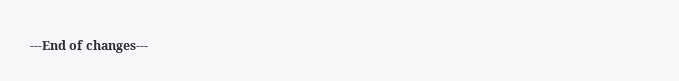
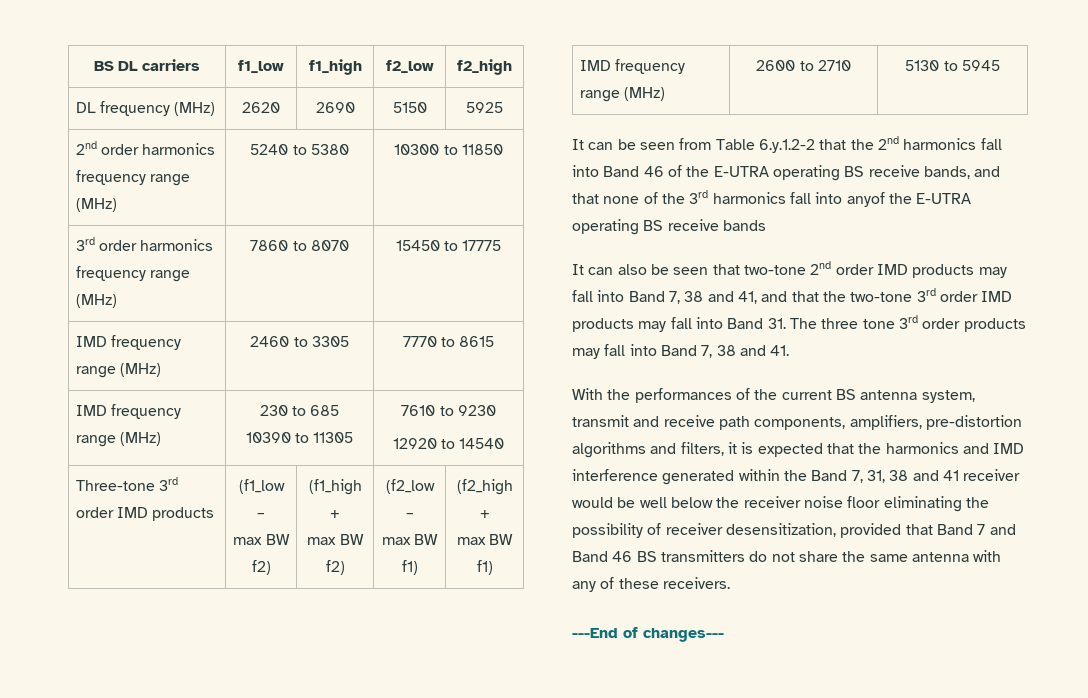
+ BS DL carriers | f1_low | f1_high | f2_low | f2_high
+ DL frequency (MHz) | 2620 | 2690 | 5150 | 5925
+ 2nd order harmonics frequency range (MHz) | 5240 to 5380 | 10300 to 11850
+ 3rd order harmonics frequency range (MHz) | 7860 to 8070 | 15450 to 17775
+ IMD frequency range (MHz) | 2460 to 3305 | 7770 to 8615
+ IMD frequency range (MHz) | 230 to 685
+ 10390 to 11305 | 7610 to 9230
+ 12920 to 14540
+ Three-tone 3rd order IMD products | (f1_low –
+ max BW f2) | (f1_high +
+ max BW f2) | (f2_low –
+ max BW f1) | (f2_high +
+ max BW f1)
+ IMD frequency range (MHz) | 2600 to 2710 | 5130 to 5945
+ It can be seen from Table 6.y.1.2-2 that the 2nd harmonics fall into Band 46 of the E-UTRA operating BS receive bands, and that none of the 3rd harmonics fall into anyof the E-UTRA operating BS receive bands
+ It can also be seen that two-tone 2nd order IMD products may fall into Band 7, 38 and 41, and that the two-tone 3rd order IMD products may fall into Band 31. The three tone 3rd order products may fall into Band 7, 38 and 41.
+ With the performances of the current BS antenna system, transmit and receive path components, amplifiers, pre-distortion algorithms and filters, it is expected that the harmonics and IMD interference generated within the Band 7, 31, 38 and 41 receiver would be well below the receiver noise floor eliminating the possibility of receiver desensitization, provided that Band 7 and Band 46 BS transmitters do not share the same antenna with any of these receivers.

